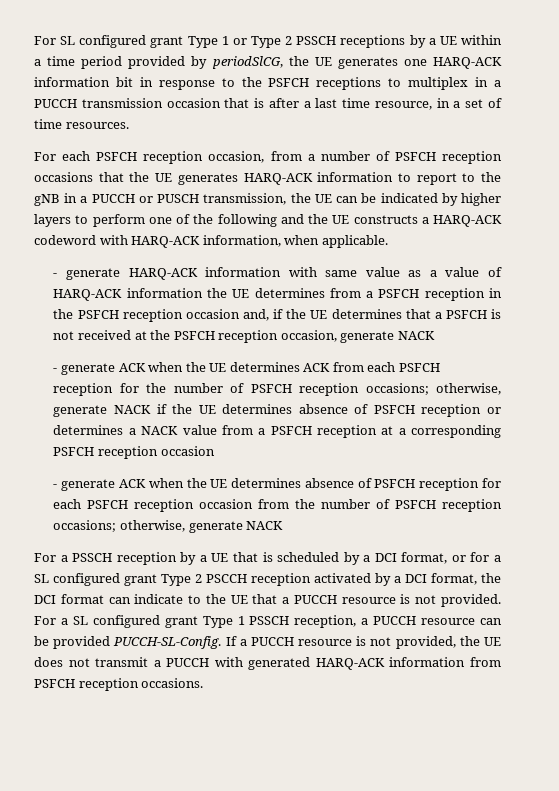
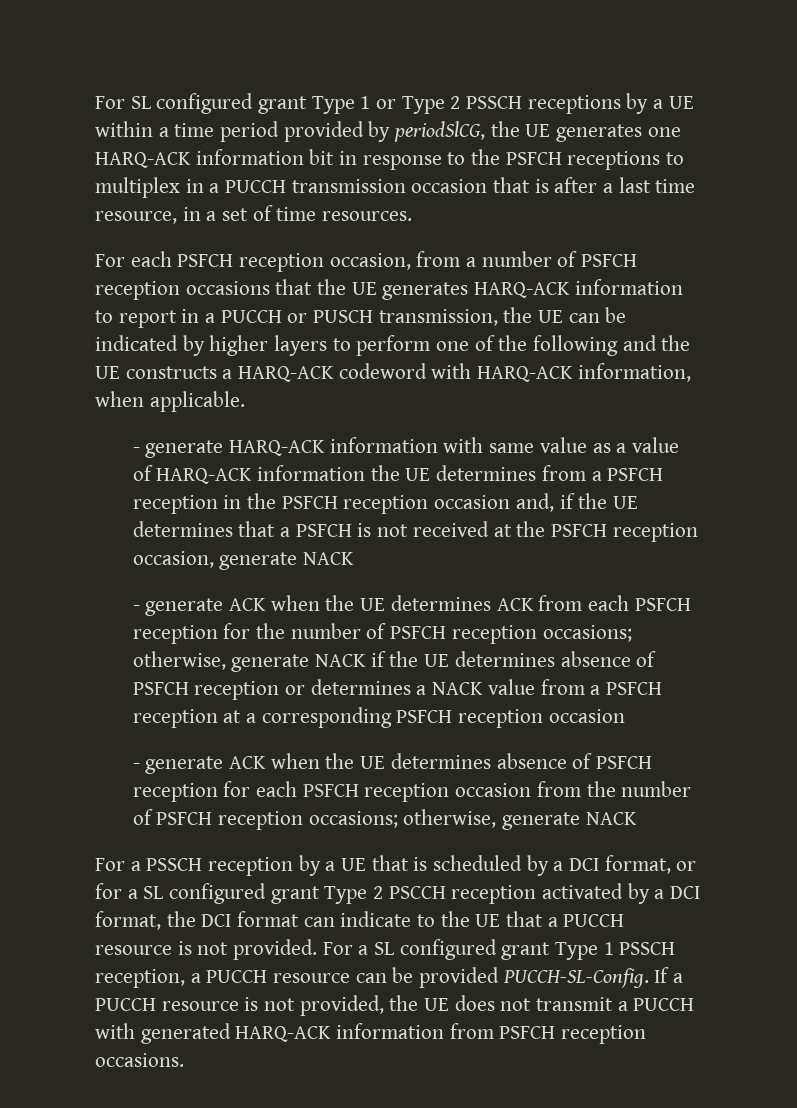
- For each PSFCH reception occasion, from a number of PSFCH reception occasions that the UE generates HARQ-ACK information to report to the gNB in a PUCCH or PUSCH transmission, the UE can be indicated by higher layers to perform one of the following and the UE constructs a HARQ-ACK codeword with HARQ-ACK information, when applicable.
+ For each PSFCH reception occasion, from a number of PSFCH reception occasions that the UE generates HARQ-ACK information to report in a PUCCH or PUSCH transmission, the UE can be indicated by higher layers to perform one of the following and the UE constructs a HARQ-ACK codeword with HARQ-ACK information, when applicable.

